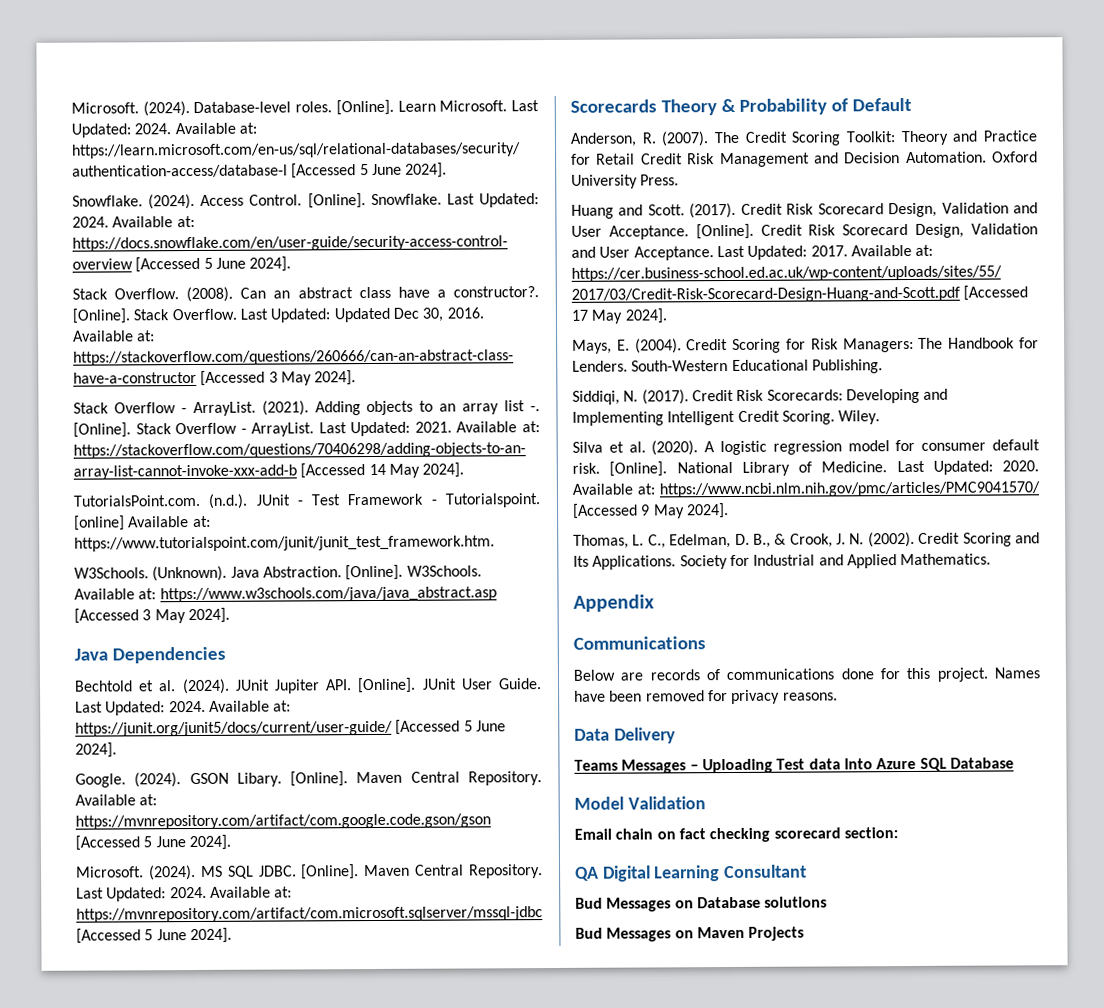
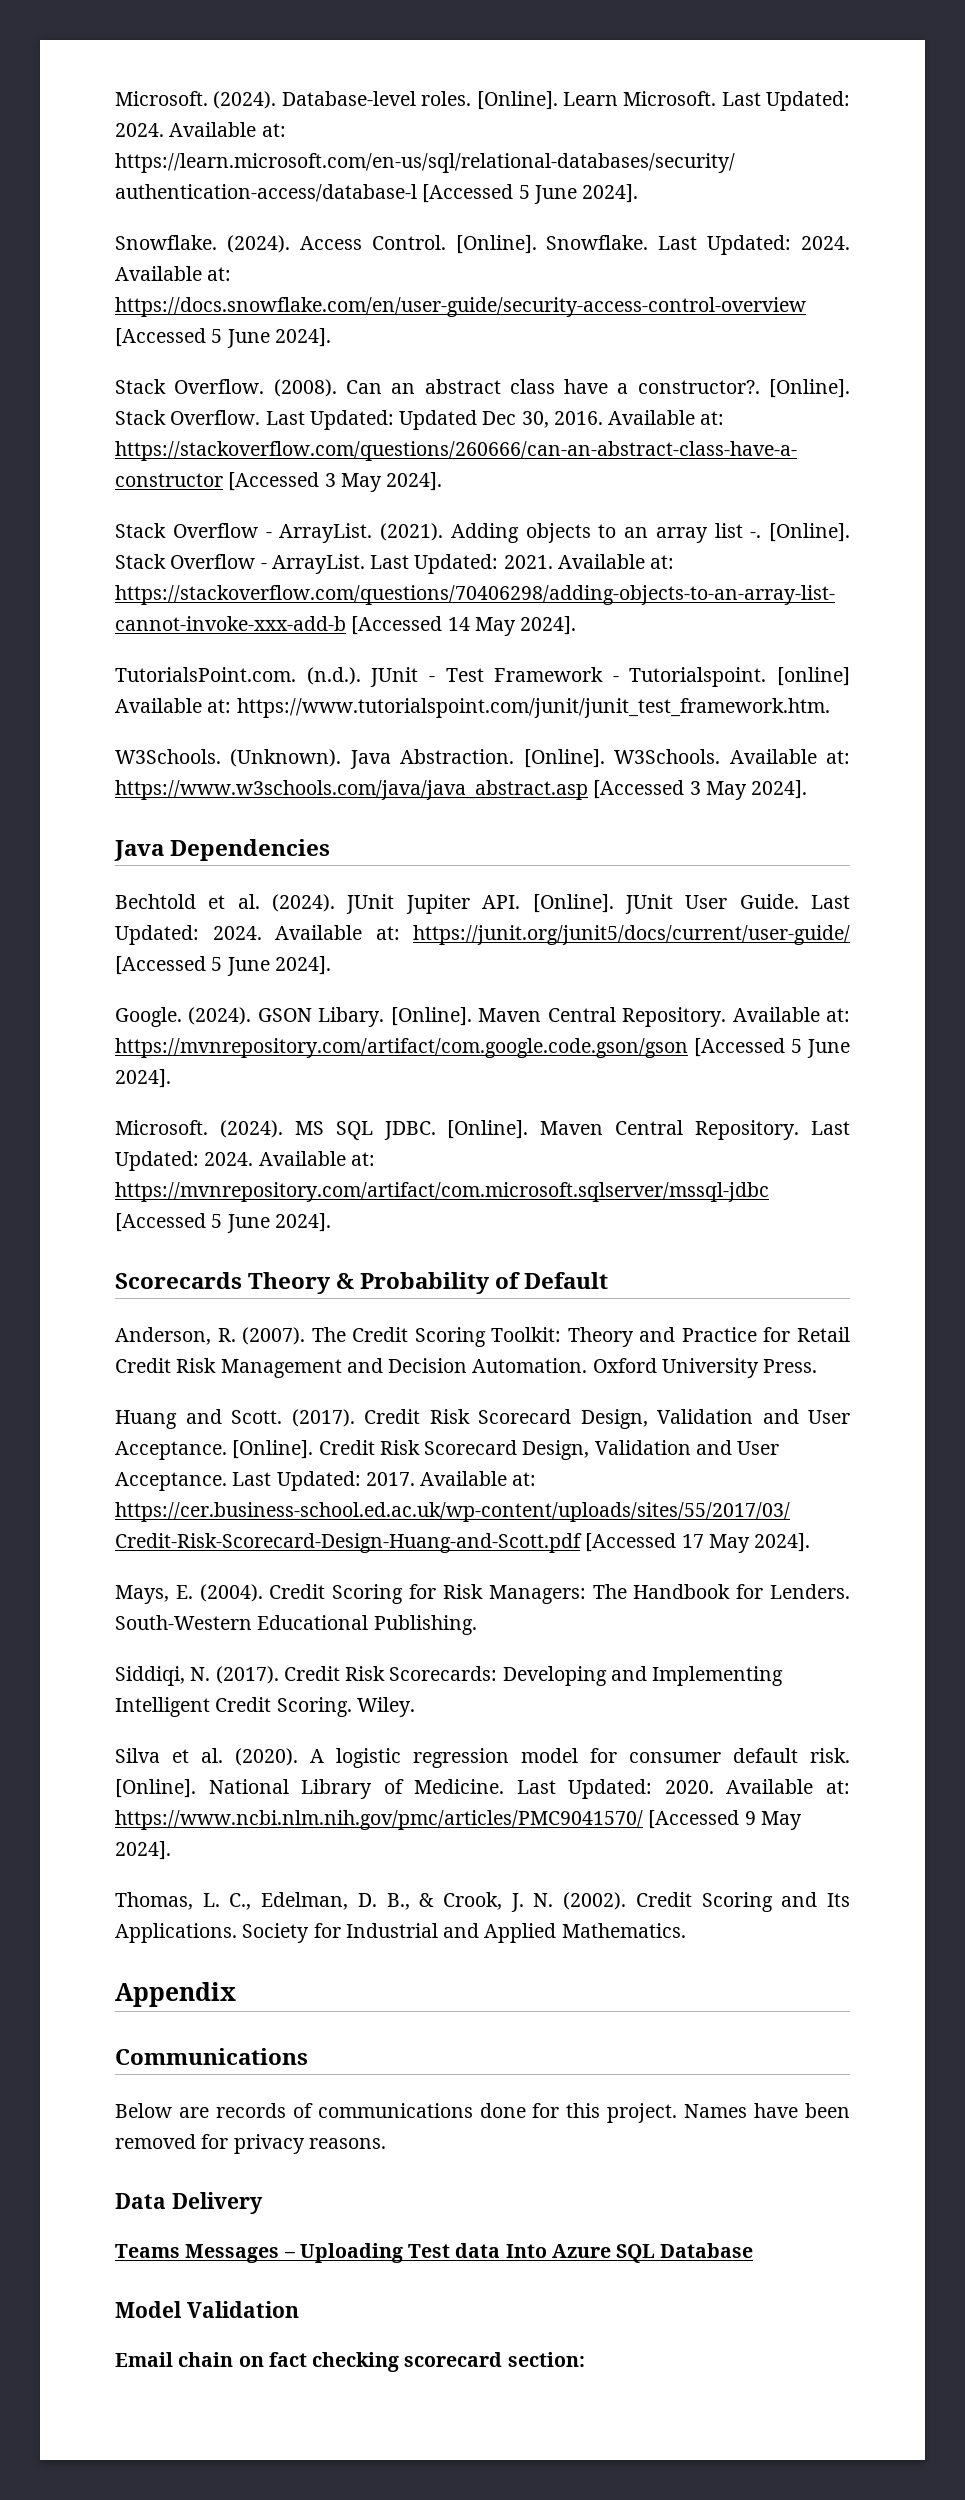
- QA Digital Learning Consultant
- Bud Messages on Database solutions
- Bud Messages on Maven Projects

